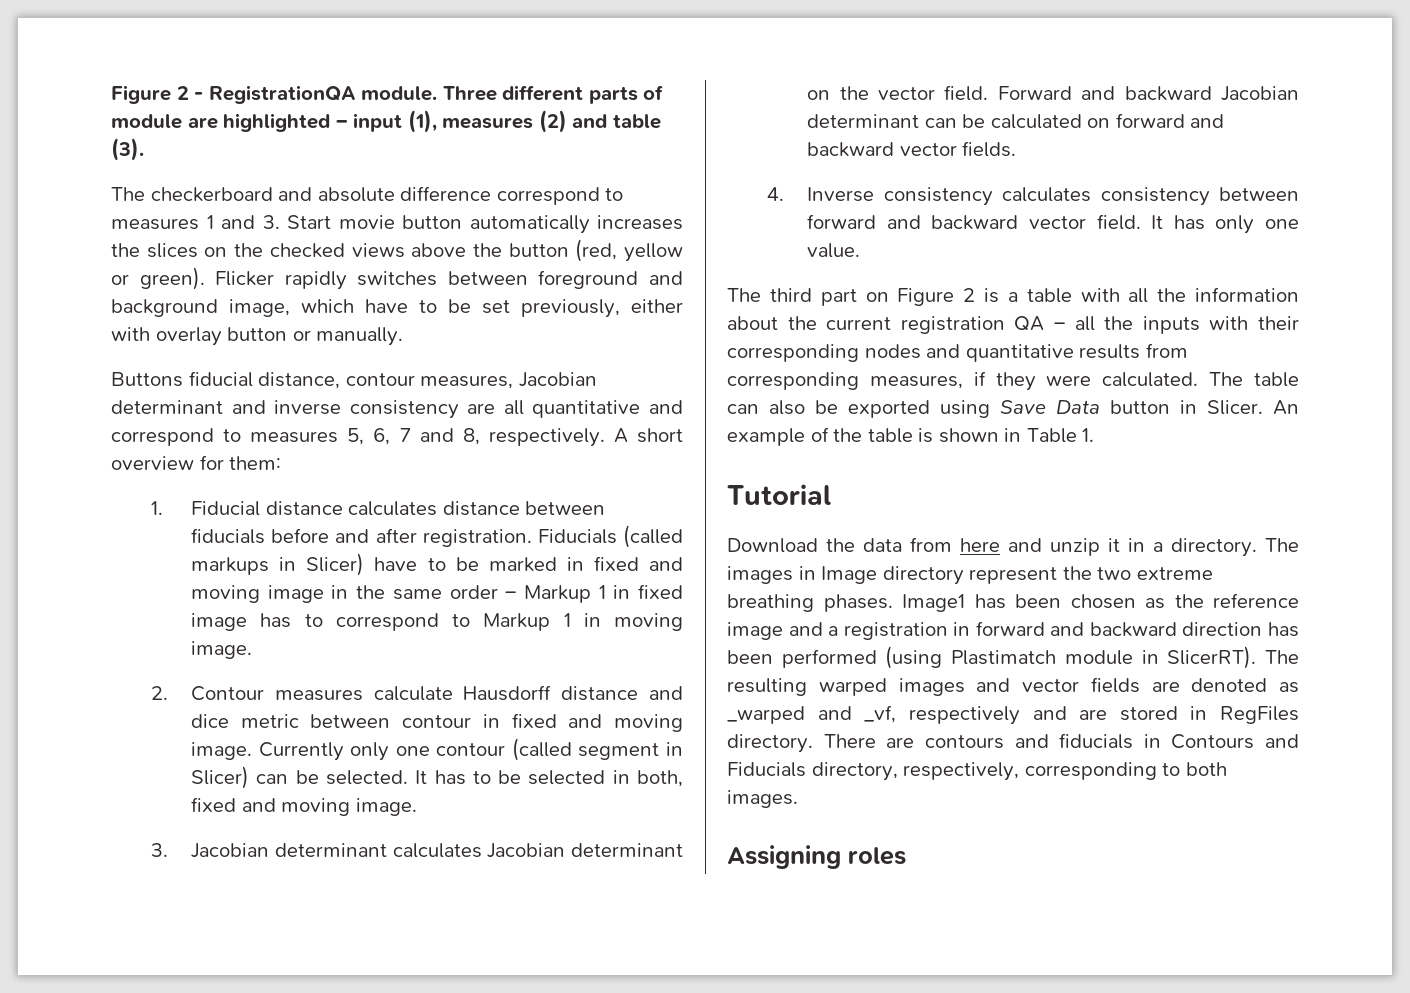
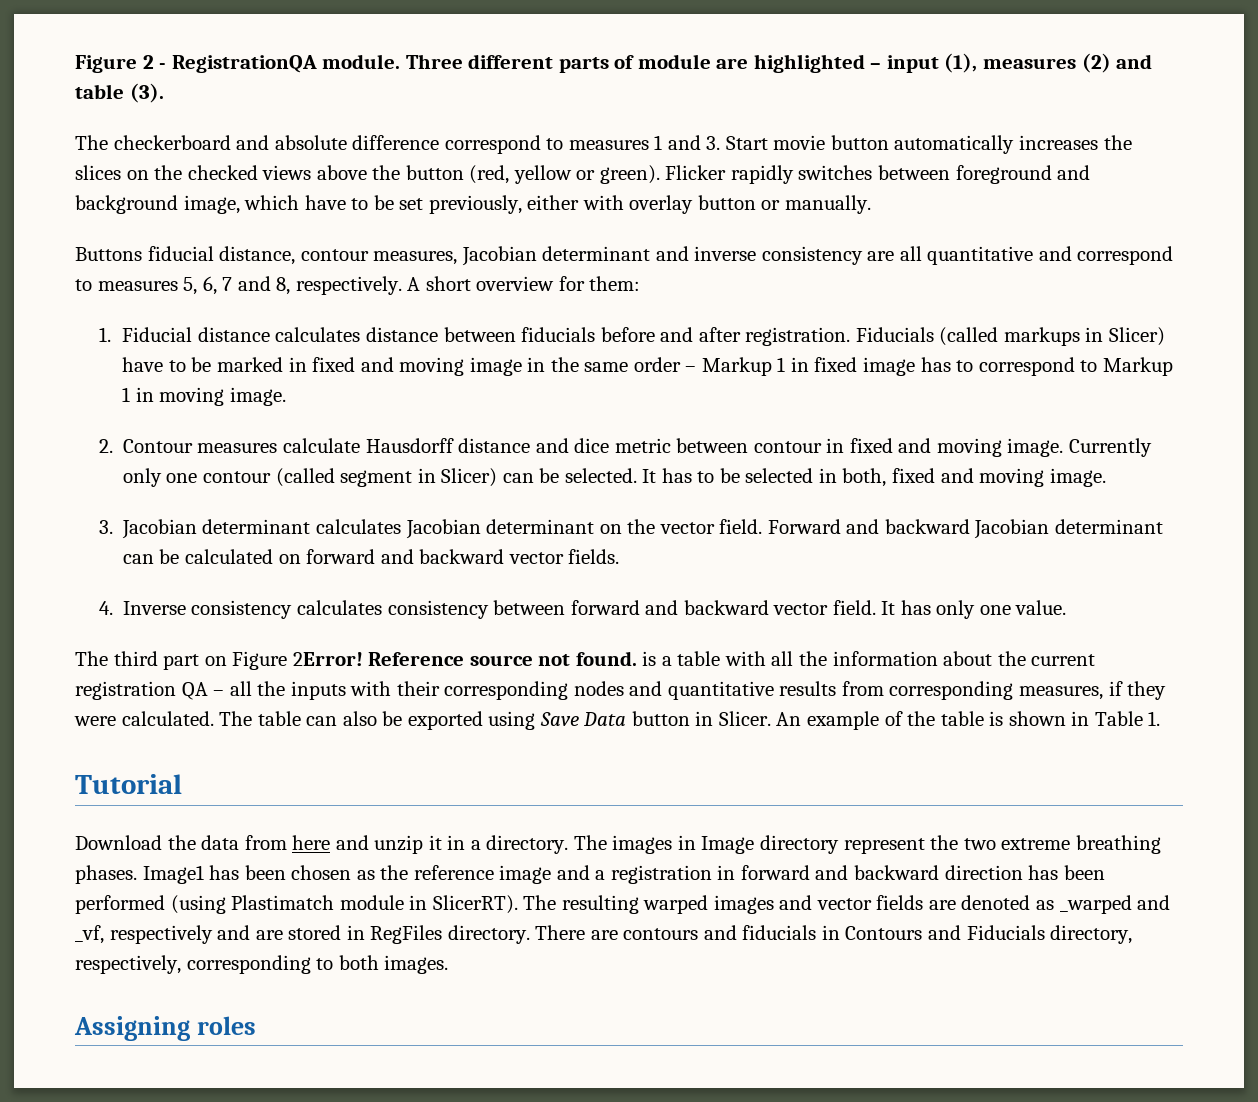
- The third part on Figure 2 is a table with all the information about the current registration QA – all the inputs with their corresponding nodes and quantitative results from corresponding measures, if they were calculated.
+ The third part on Figure 2Error! Reference source not found. is a table with all the information about the current registration QA – all the inputs with their corresponding nodes and quantitative results from corresponding measures, if they were calculated.

